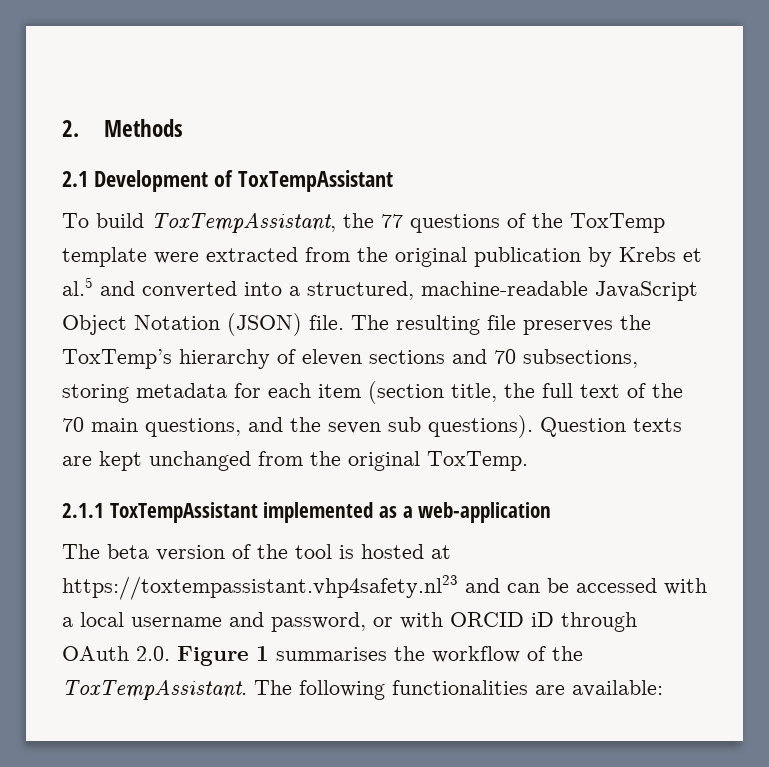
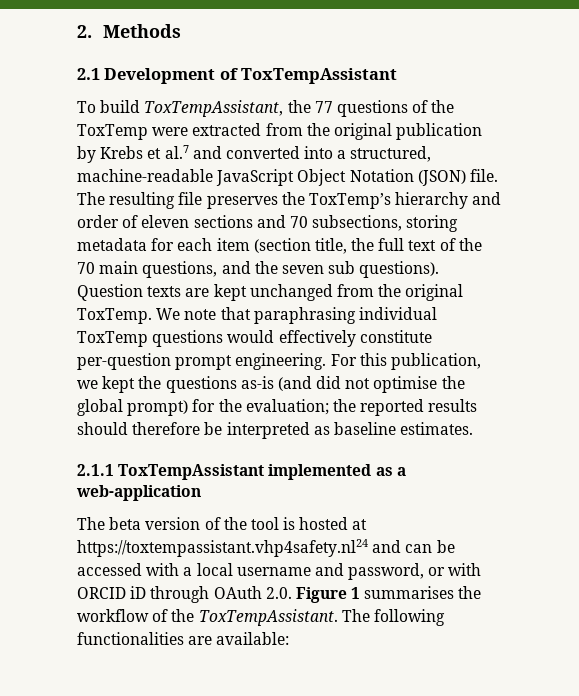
- To build ToxTempAssistant, the 77 questions of the ToxTemp template were extracted from the original publication by Krebs et al.5 and converted into a structured, machine-readable JavaScript Object Notation (JSON) file.
+ To build ToxTempAssistant, the 77 questions of the ToxTemp were extracted from the original publication by Krebs et al.7 and converted into a structured, machine-readable JavaScript Object Notation (JSON) file.
- The resulting file preserves the ToxTemp’s hierarchy of eleven sections and 70 subsections, storing metadata for each item (section title, the full text of the 70 main questions, and the seven sub questions).
+ The resulting file preserves the ToxTemp’s hierarchy and order of eleven sections and 70 subsections, storing metadata for each item (section title, the full text of the 70 main questions, and the seven sub questions).
+ We note that paraphrasing individual ToxTemp questions would effectively constitute per-question prompt engineering. For this publication, we kept the questions as-is (and did not optimise the global prompt) for the evaluation; the reported results should therefore be interpreted as baseline estimates.
- The beta version of the tool is hosted at https://toxtempassistant.vhp4safety.nl23 and can be accessed with a local username and password, or with ORCID iD through OAuth 2.0. Figure 1 summarises the workflow of the ToxTempAssistant.
+ The beta version of the tool is hosted at https://toxtempassistant.vhp4safety.nl24 and can be accessed with a local username and password, or with ORCID iD through OAuth 2.0. Figure 1 summarises the workflow of the ToxTempAssistant.

